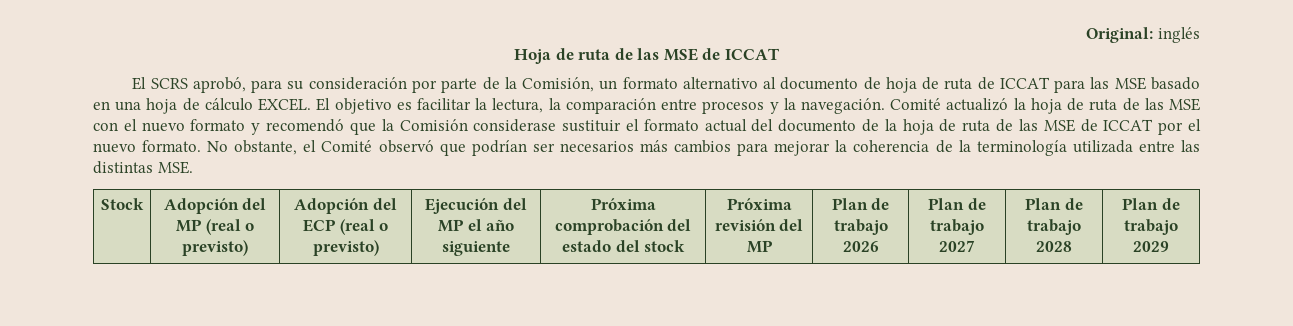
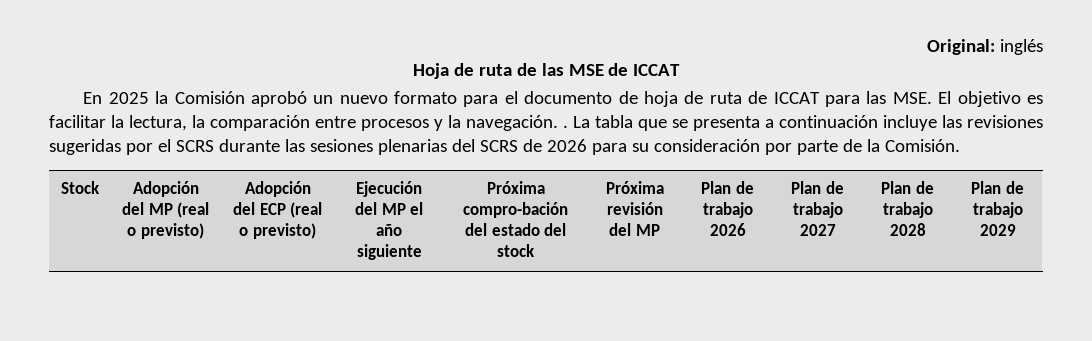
- El SCRS aprobó, para su consideración por parte de la Comisión, un formato alternativo al documento de hoja de ruta de ICCAT para las MSE basado en una hoja de cálculo EXCEL. El objetivo es facilitar la lectura, la comparación entre procesos y la navegación. Comité actualizó la hoja de ruta de las MSE con el nuevo formato y recomendó que la Comisión considerase sustituir el formato actual del documento de la hoja de ruta de las MSE de ICCAT por el nuevo formato. No obstante, el Comité observó que podrían ser necesarios más cambios para mejorar la coherencia de la terminología utilizada entre las distintas MSE.
+ En 2025 la Comisión aprobó un nuevo formato para el documento de hoja de ruta de ICCAT para las MSE. El objetivo es facilitar la lectura, la comparación entre procesos y la navegación. . La tabla que se presenta a continuación incluye las revisiones sugeridas por el SCRS durante las sesiones plenarias del SCRS de 2026 para su consideración por parte de la Comisión.
- Próxima comprobación del estado del stock
+ Próxima compro-bación del estado del stock

